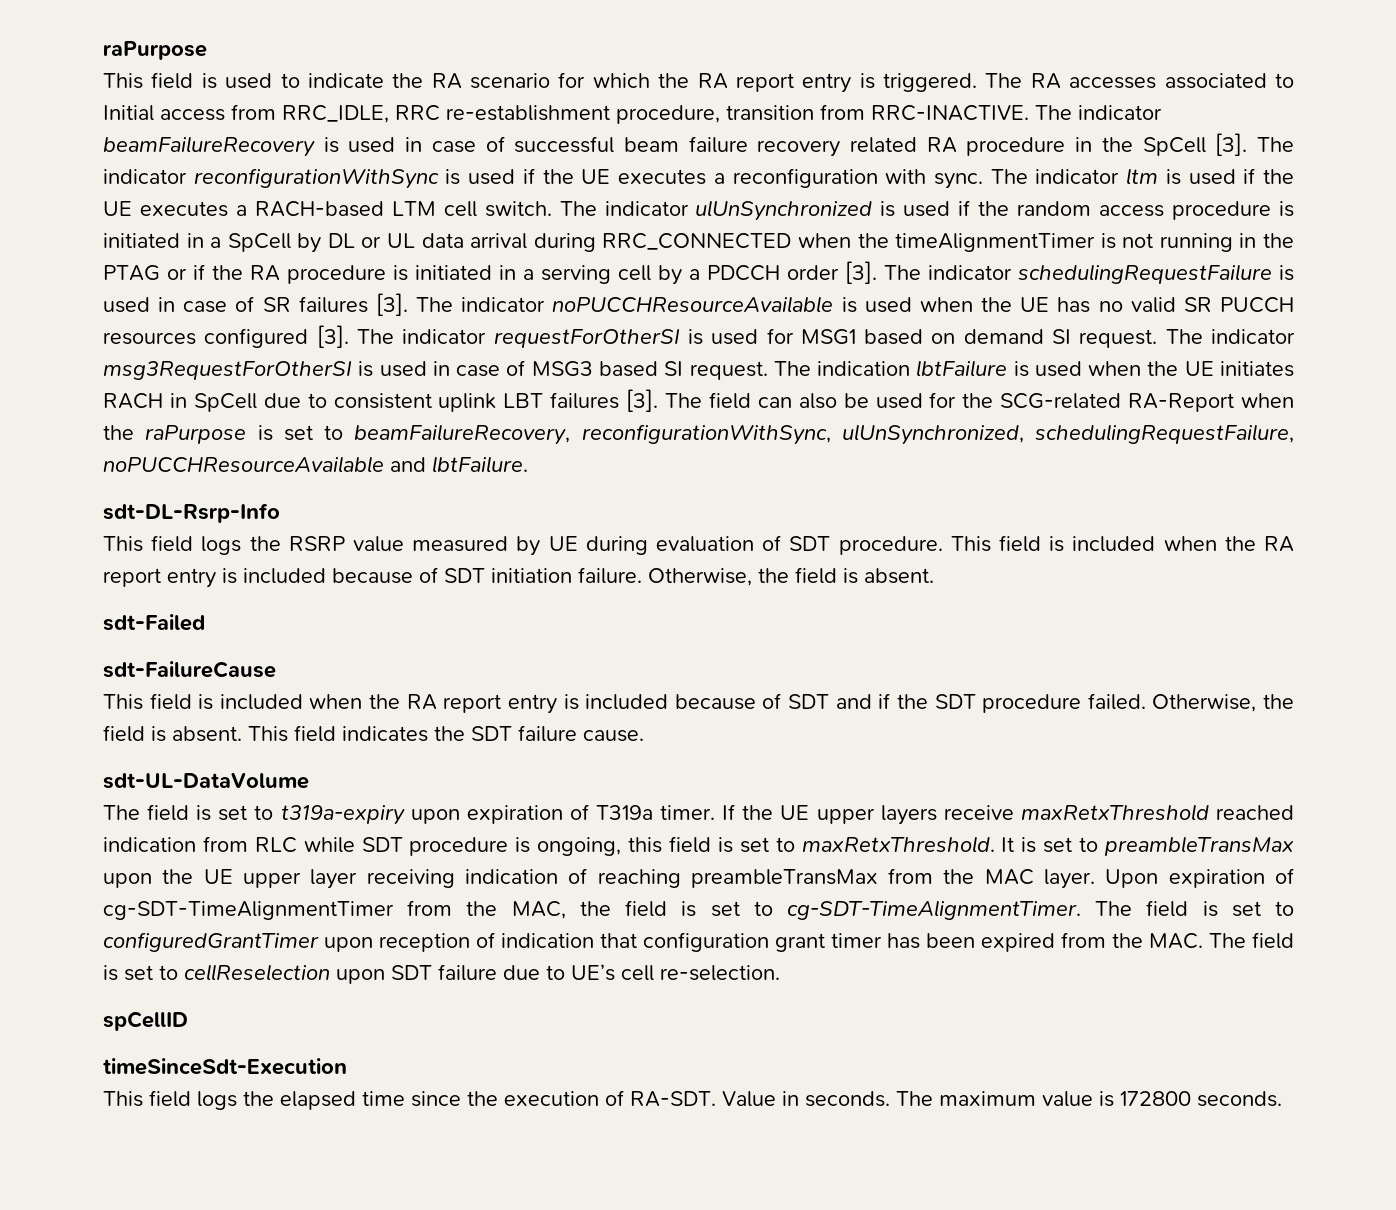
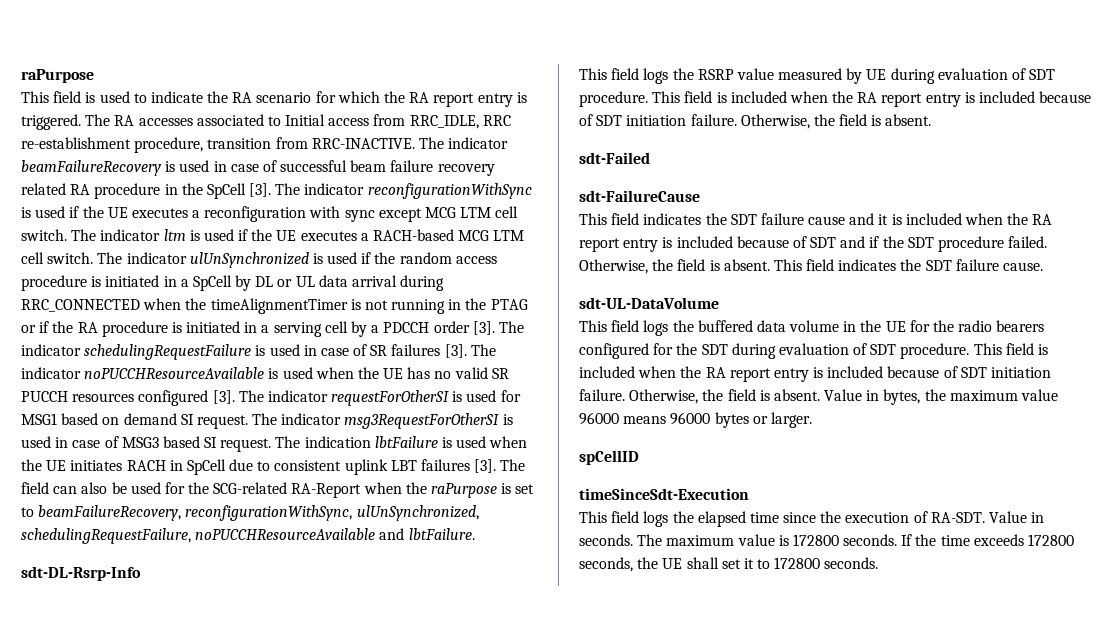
- The indicator reconfigurationWithSync is used if the UE executes a reconfiguration with sync.
+ The indicator reconfigurationWithSync is used if the UE executes a reconfiguration with sync except MCG LTM cell switch.
- The indicator ltm is used if the UE executes a RACH-based LTM cell switch.
+ The indicator ltm is used if the UE executes a RACH-based MCG LTM cell switch.
- This field is included when the RA report entry is included because of SDT and if the SDT procedure failed.
+ This field indicates the SDT failure cause and it is included when the RA report entry is included because of SDT and if the SDT procedure failed.
- The field is set to t319a-expiry upon expiration of T319a timer. If the UE upper layers receive maxRetxThreshold reached indication from RLC while SDT procedure is ongoing, this field is set to maxRetxThreshold. It is set to preambleTransMax upon the UE upper layer receiving indication of reaching preambleTransMax from the MAC layer. Upon expiration of cg-SDT-TimeAlignmentTimer from the MAC, the field is set to cg-SDT-TimeAlignmentTimer. The field is set to configuredGrantTimer upon reception of indication that configuration grant timer has been expired from the MAC. The field is set to cellReselection upon SDT failure due to UE’s cell re-selection.
+ This field logs the buffered data volume in the UE for the radio bearers configured for the SDT during evaluation of SDT procedure. This field is included when the RA report entry is included because of SDT initiation failure. Otherwise, the field is absent. Value in bytes, the maximum value 96000 means 96000 bytes or larger.
+ If the time exceeds 172800 seconds, the UE shall set it to 172800 seconds.

